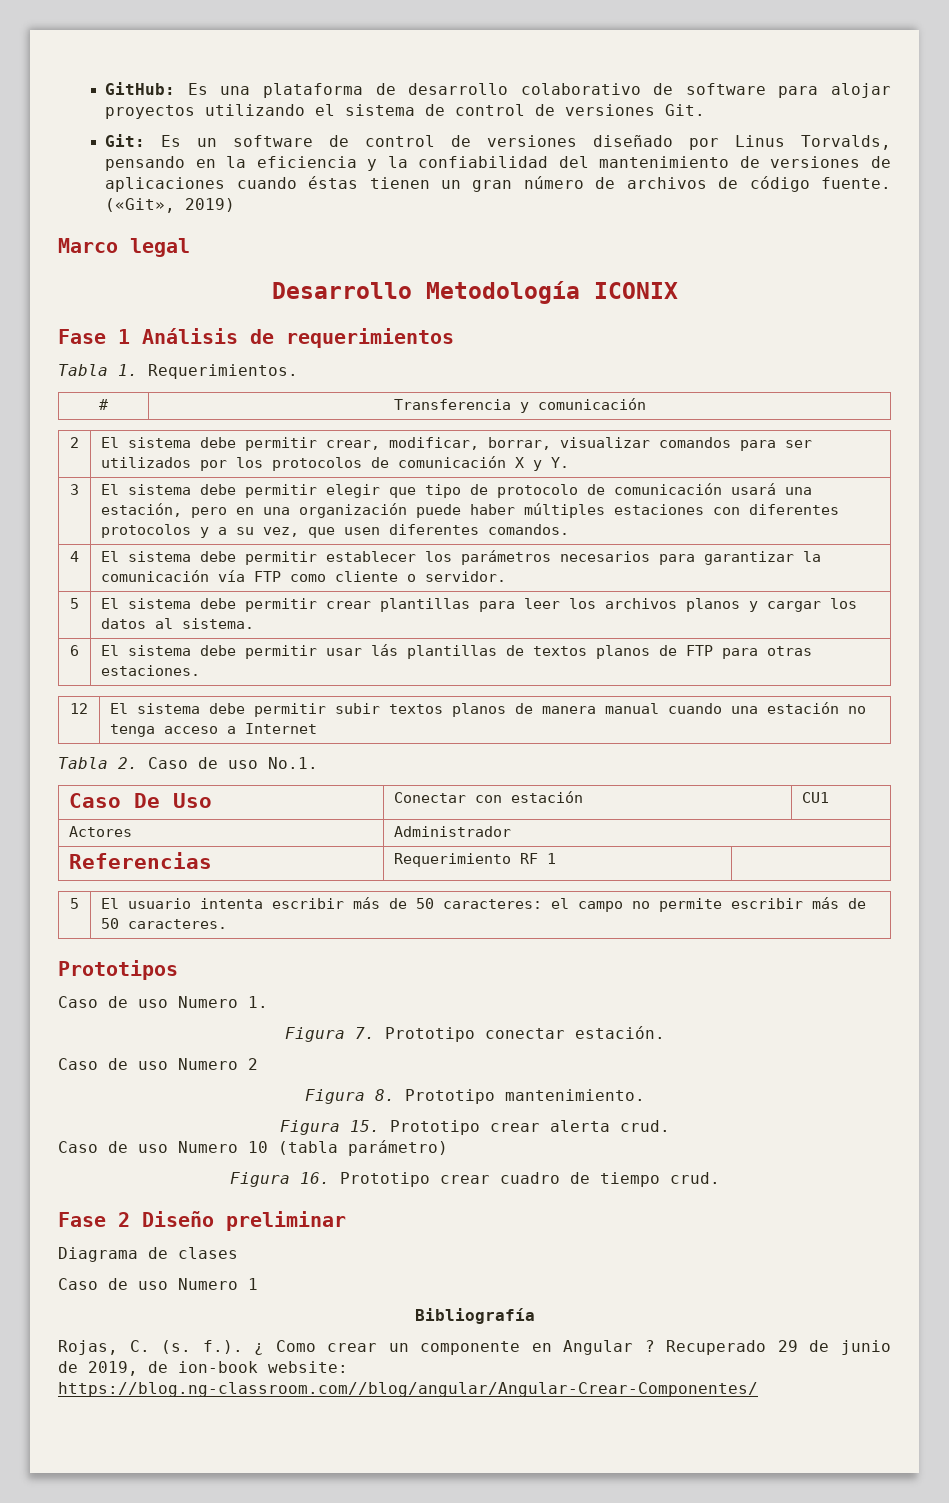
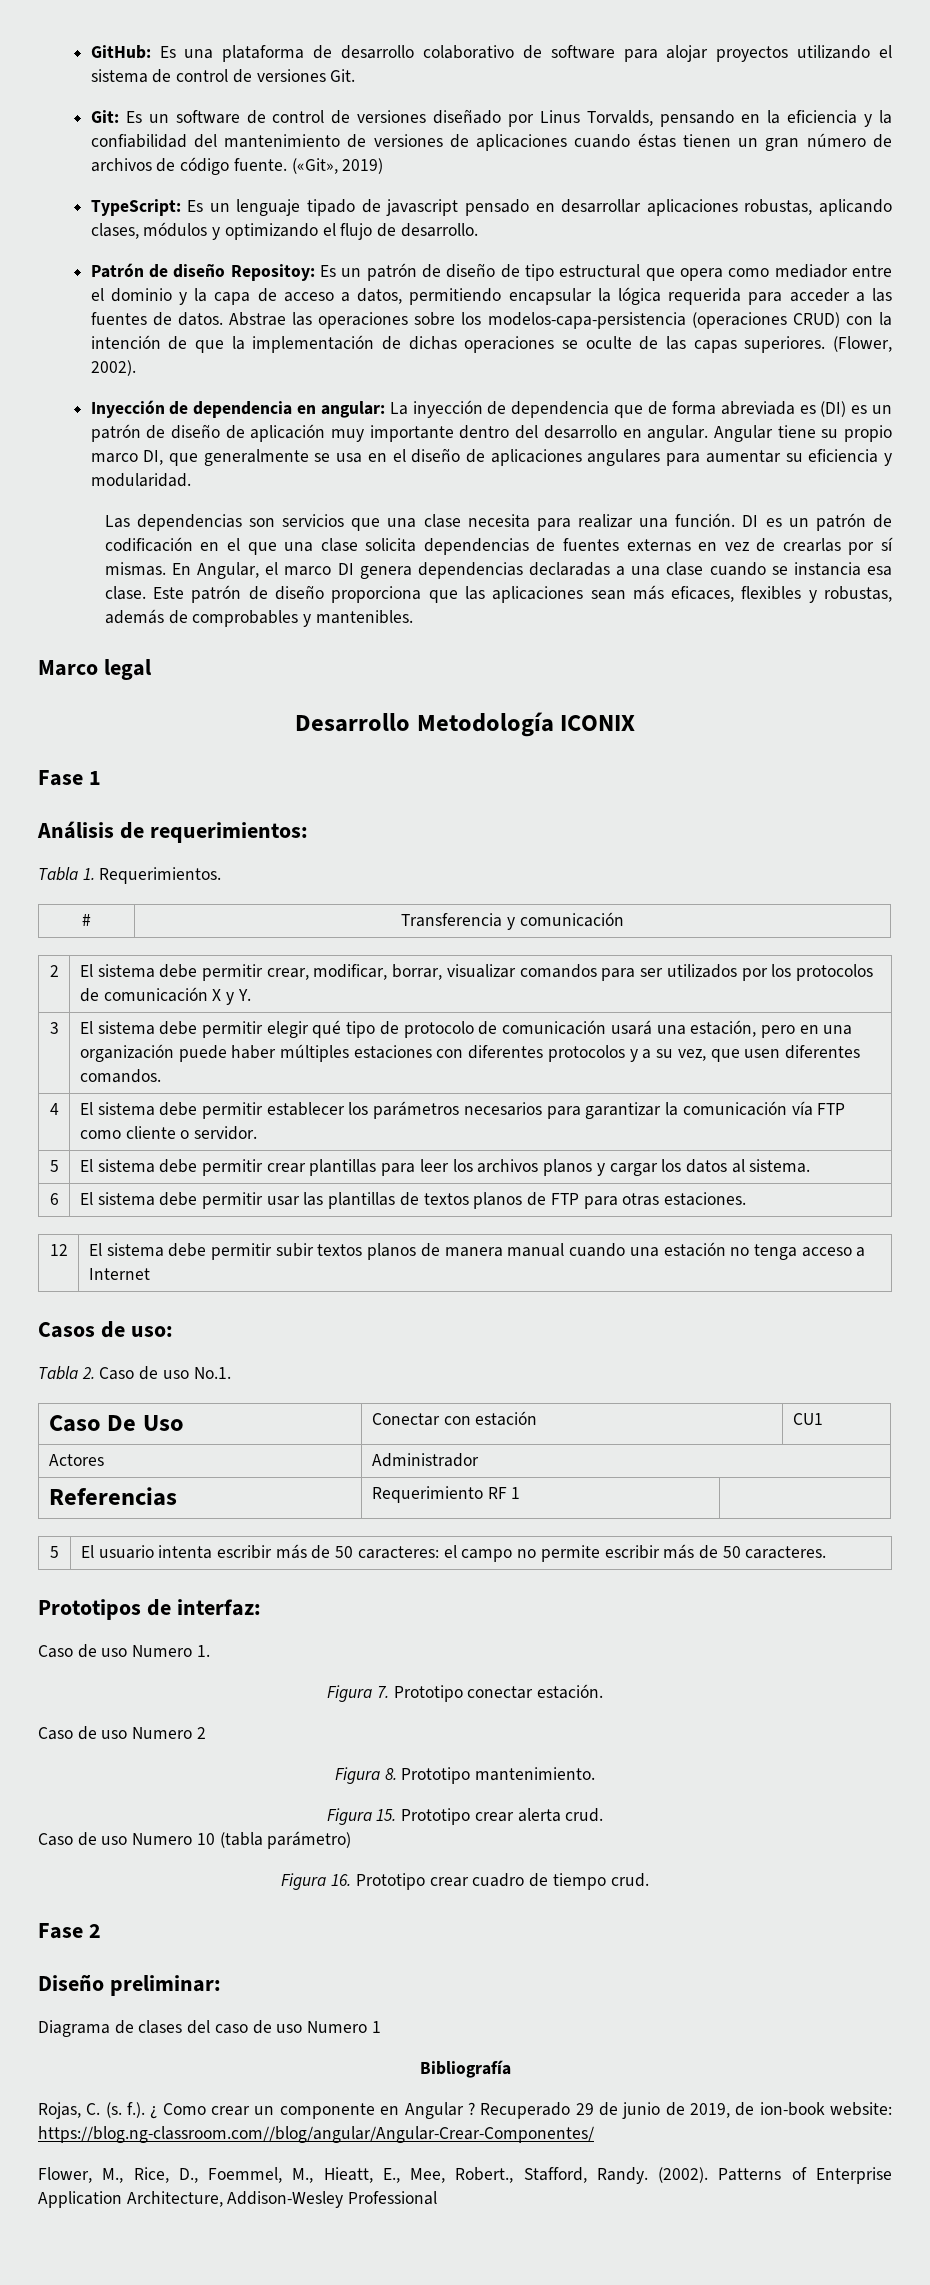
+ TypeScript: Es un lenguaje tipado de javascript pensado en desarrollar aplicaciones robustas, aplicando clases, módulos y optimizando el flujo de desarrollo.
+ Patrón de diseño Repositoy: Es un patrón de diseño de tipo estructural que opera como mediador entre el dominio y la capa de acceso a datos, permitiendo encapsular la lógica requerida para acceder a las fuentes de datos. Abstrae las operaciones sobre los modelos-capa-persistencia (operaciones CRUD) con la intención de que la implementación de dichas operaciones se oculte de las capas superiores. (Flower, 2002).
+ Inyección de dependencia en angular: La inyección de dependencia que de forma abreviada es (DI) es un patrón de diseño de aplicación muy importante dentro del desarrollo en angular. Angular tiene su propio marco DI, que generalmente se usa en el diseño de aplicaciones angulares para aumentar su eficiencia y modularidad.
+ Las dependencias son servicios que una clase necesita para realizar una función. DI es un patrón de codificación en el que una clase solicita dependencias de fuentes externas en vez de crearlas por sí mismas. En Angular, el marco DI genera dependencias declaradas a una clase cuando se instancia esa clase. Este patrón de diseño proporciona que las aplicaciones sean más eficaces, flexibles y robustas, además de comprobables y mantenibles.
- Fase 1 Análisis de requerimientos
+ Fase 1
+ Análisis de requerimientos:
- 3 | El sistema debe permitir elegir que tipo de protocolo de comunicación usará una estación, pero en una organización puede haber múltiples estaciones con diferentes protocolos y a su vez, que usen diferentes comandos.
+ 3 | El sistema debe permitir elegir qué tipo de protocolo de comunicación usará una estación, pero en una organización puede haber múltiples estaciones con diferentes protocolos y a su vez, que usen diferentes comandos.
- 6 | El sistema debe permitir usar lás plantillas de textos planos de FTP para otras estaciones.
+ 6 | El sistema debe permitir usar las plantillas de textos planos de FTP para otras estaciones.
+ Casos de uso:
- Prototipos
+ Prototipos de interfaz:
- Fase 2 Diseño preliminar
+ Fase 2
+ Diseño preliminar:
- Diagrama de clases
- Caso de uso Numero 1
+ Diagrama de clases del caso de uso Numero 1
+ Flower, M., Rice, D., Foemmel, M., Hieatt, E., Mee, Robert., Stafford, Randy. (2002). Patterns of Enterprise Application Architecture, Addison-Wesley Professional

